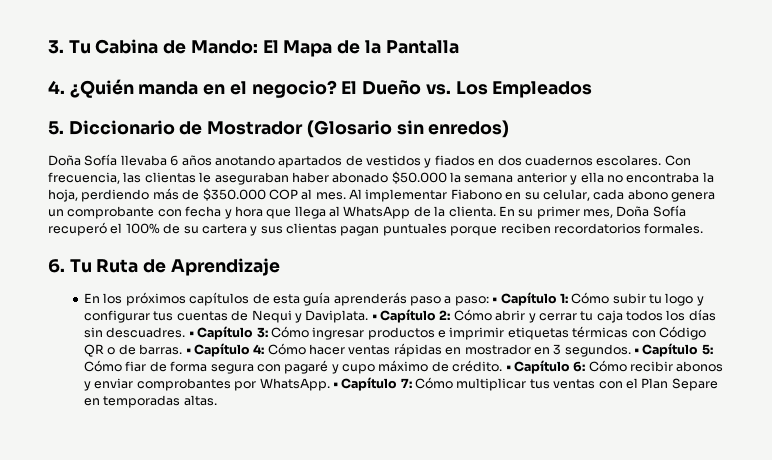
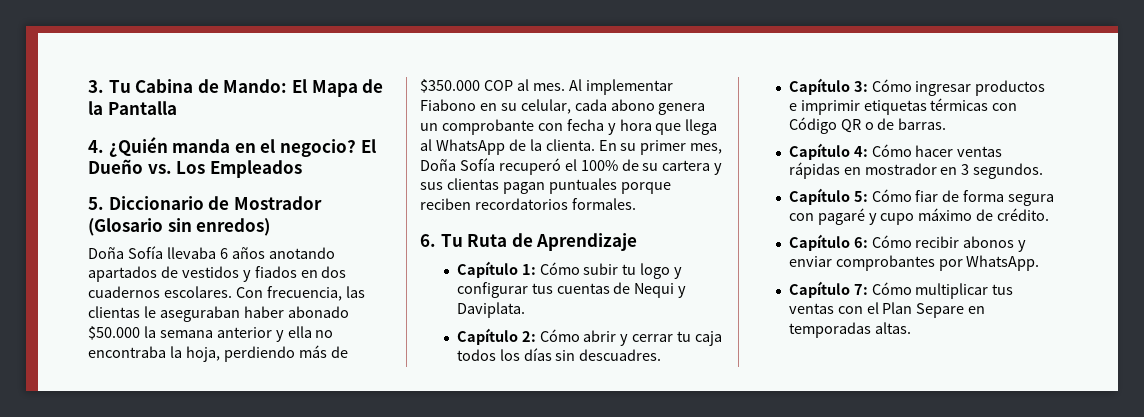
- En los próximos capítulos de esta guía aprenderás paso a paso: • Capítulo 1:
+ Capítulo 1:
- Cómo subir tu logo y configurar tus cuentas de Nequi y Daviplata. • Capítulo 2:
+ Cómo subir tu logo y configurar tus cuentas de Nequi y Daviplata.
+ Capítulo 2:
- Cómo abrir y cerrar tu caja todos los días sin descuadres. • Capítulo 3:
+ Cómo abrir y cerrar tu caja todos los días sin descuadres.
+ Capítulo 3:
- Cómo ingresar productos e imprimir etiquetas térmicas con Código QR o de barras. • Capítulo 4:
+ Cómo ingresar productos e imprimir etiquetas térmicas con Código QR o de barras.
+ Capítulo 4:
- Cómo hacer ventas rápidas en mostrador en 3 segundos. • Capítulo 5:
+ Cómo hacer ventas rápidas en mostrador en 3 segundos.
+ Capítulo 5:
- Cómo fiar de forma segura con pagaré y cupo máximo de crédito. • Capítulo 6:
+ Cómo fiar de forma segura con pagaré y cupo máximo de crédito.
+ Capítulo 6:
- Cómo recibir abonos y enviar comprobantes por WhatsApp. • Capítulo 7:
+ Cómo recibir abonos y enviar comprobantes por WhatsApp.
+ Capítulo 7:

